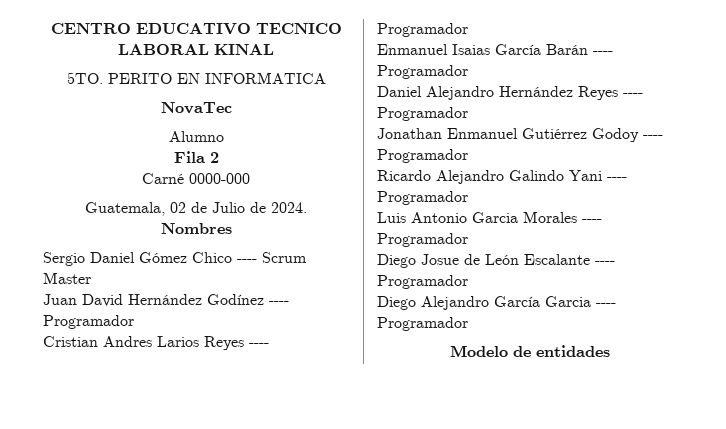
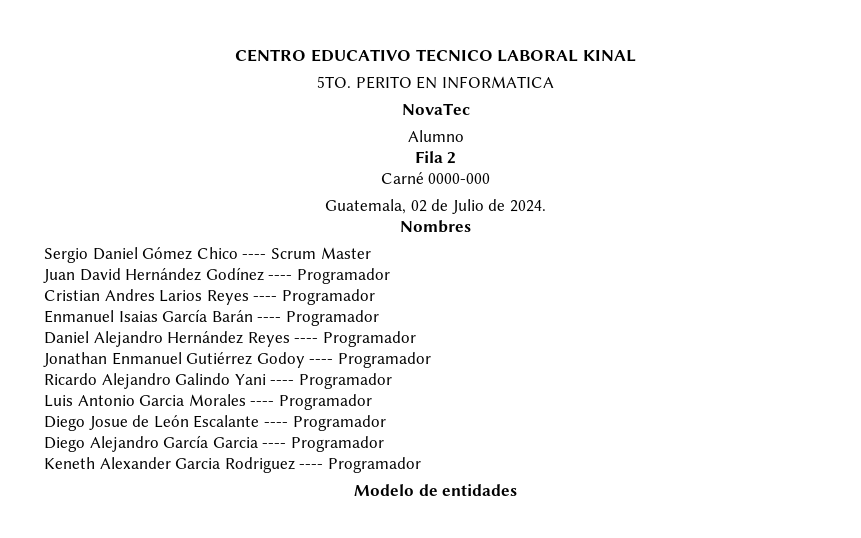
+ Keneth Alexander Garcia Rodriguez ---- Programador

